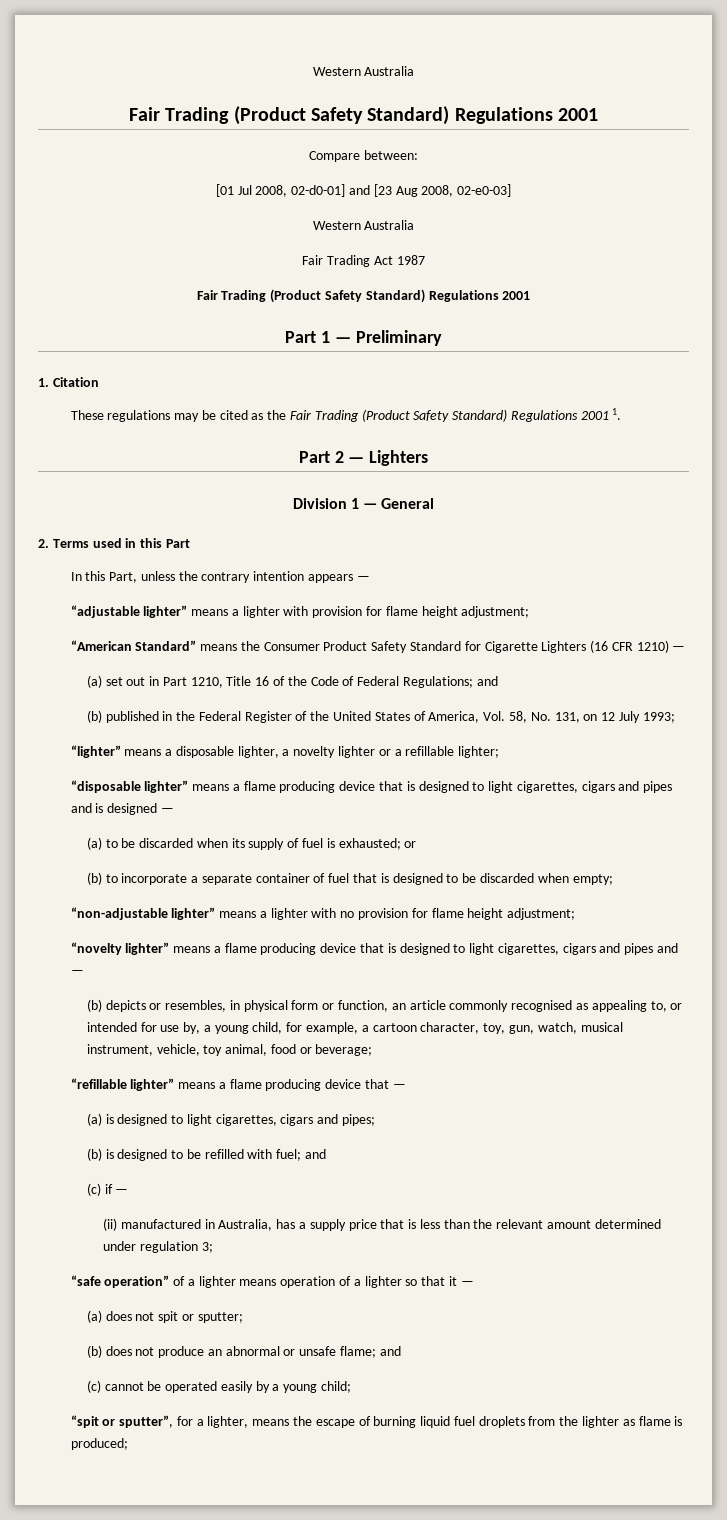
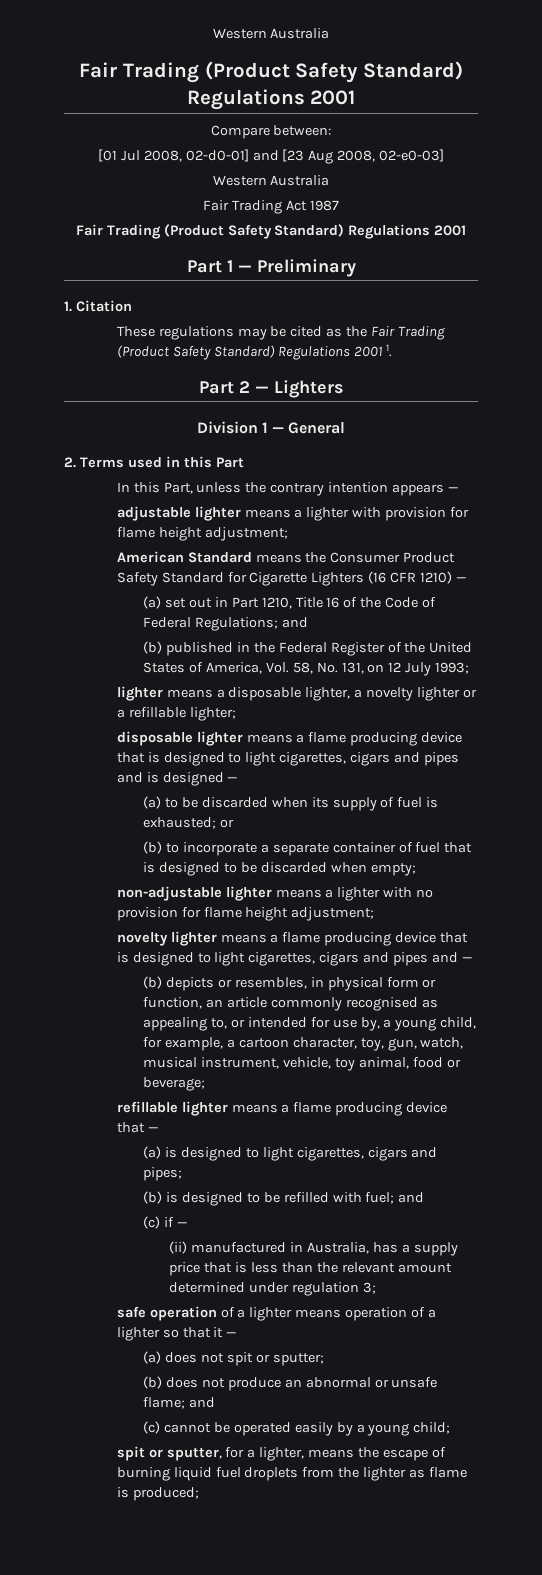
- “adjustable lighter” means a lighter with provision for flame height adjustment;
+ adjustable lighter means a lighter with provision for flame height adjustment;
- “American Standard” means the Consumer Product Safety Standard for Cigarette Lighters (16 CFR 1210) —
+ American Standard means the Consumer Product Safety Standard for Cigarette Lighters (16 CFR 1210) —
- “lighter” means a disposable lighter, a novelty lighter or a refillable lighter;
+ lighter means a disposable lighter, a novelty lighter or a refillable lighter;
- “disposable lighter” means a flame producing device that is designed to light cigarettes, cigars and pipes and is designed —
+ disposable lighter means a flame producing device that is designed to light cigarettes, cigars and pipes and is designed —
- “non-adjustable lighter” means a lighter with no provision for flame height adjustment;
+ non-adjustable lighter means a lighter with no provision for flame height adjustment;
- “novelty lighter” means a flame producing device that is designed to light cigarettes, cigars and pipes and —
+ novelty lighter means a flame producing device that is designed to light cigarettes, cigars and pipes and —
- “refillable lighter” means a flame producing device that —
+ refillable lighter means a flame producing device that —
- “safe operation” of a lighter means operation of a lighter so that it —
+ safe operation of a lighter means operation of a lighter so that it —
- “spit or sputter”, for a lighter, means the escape of burning liquid fuel droplets from the lighter as flame is produced;
+ spit or sputter, for a lighter, means the escape of burning liquid fuel droplets from the lighter as flame is produced;

